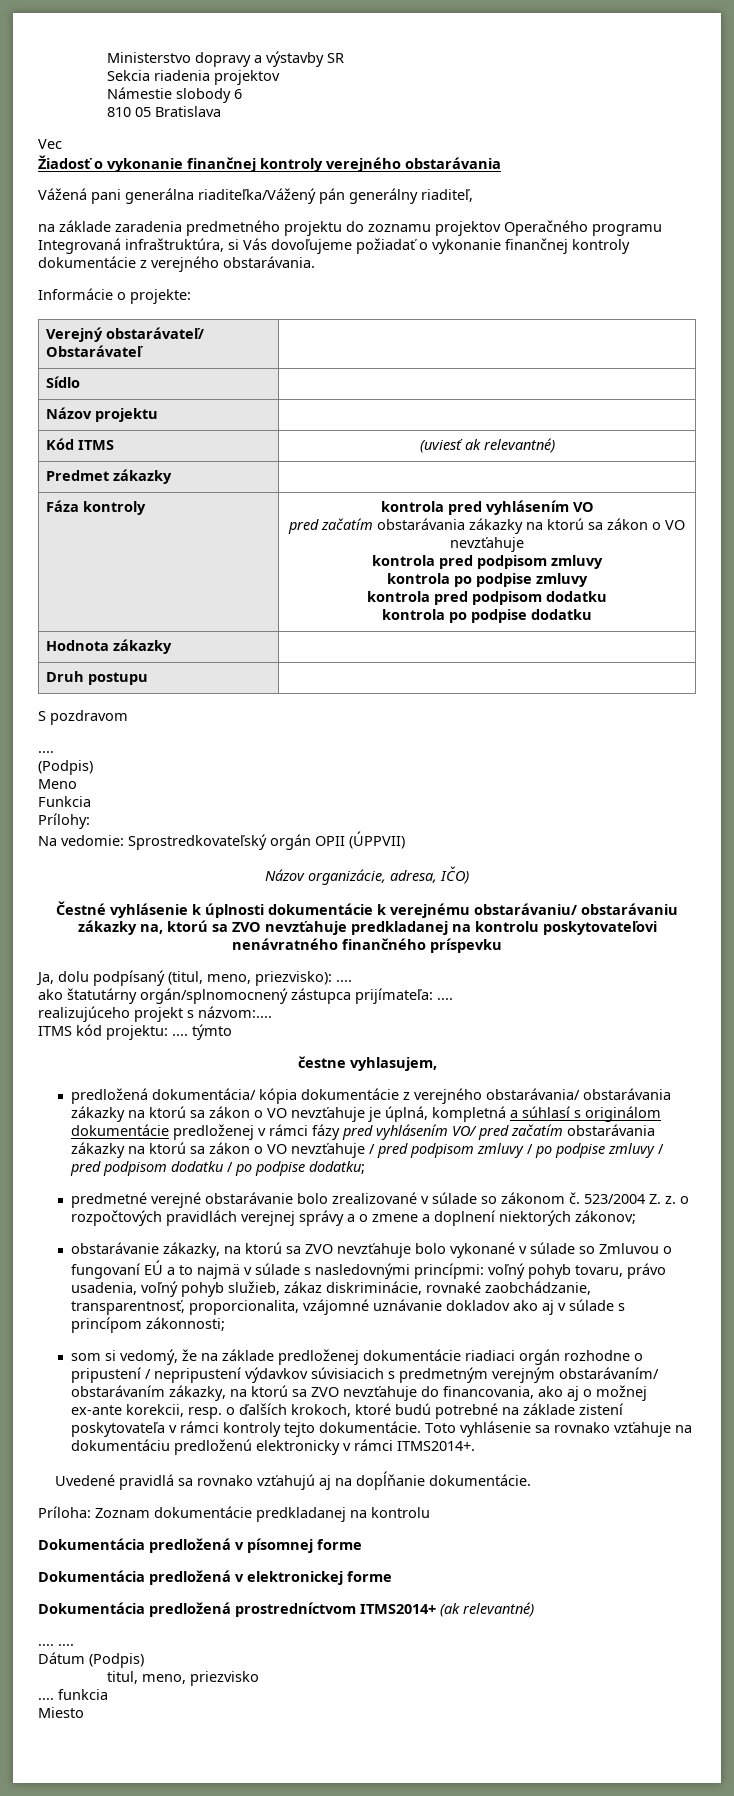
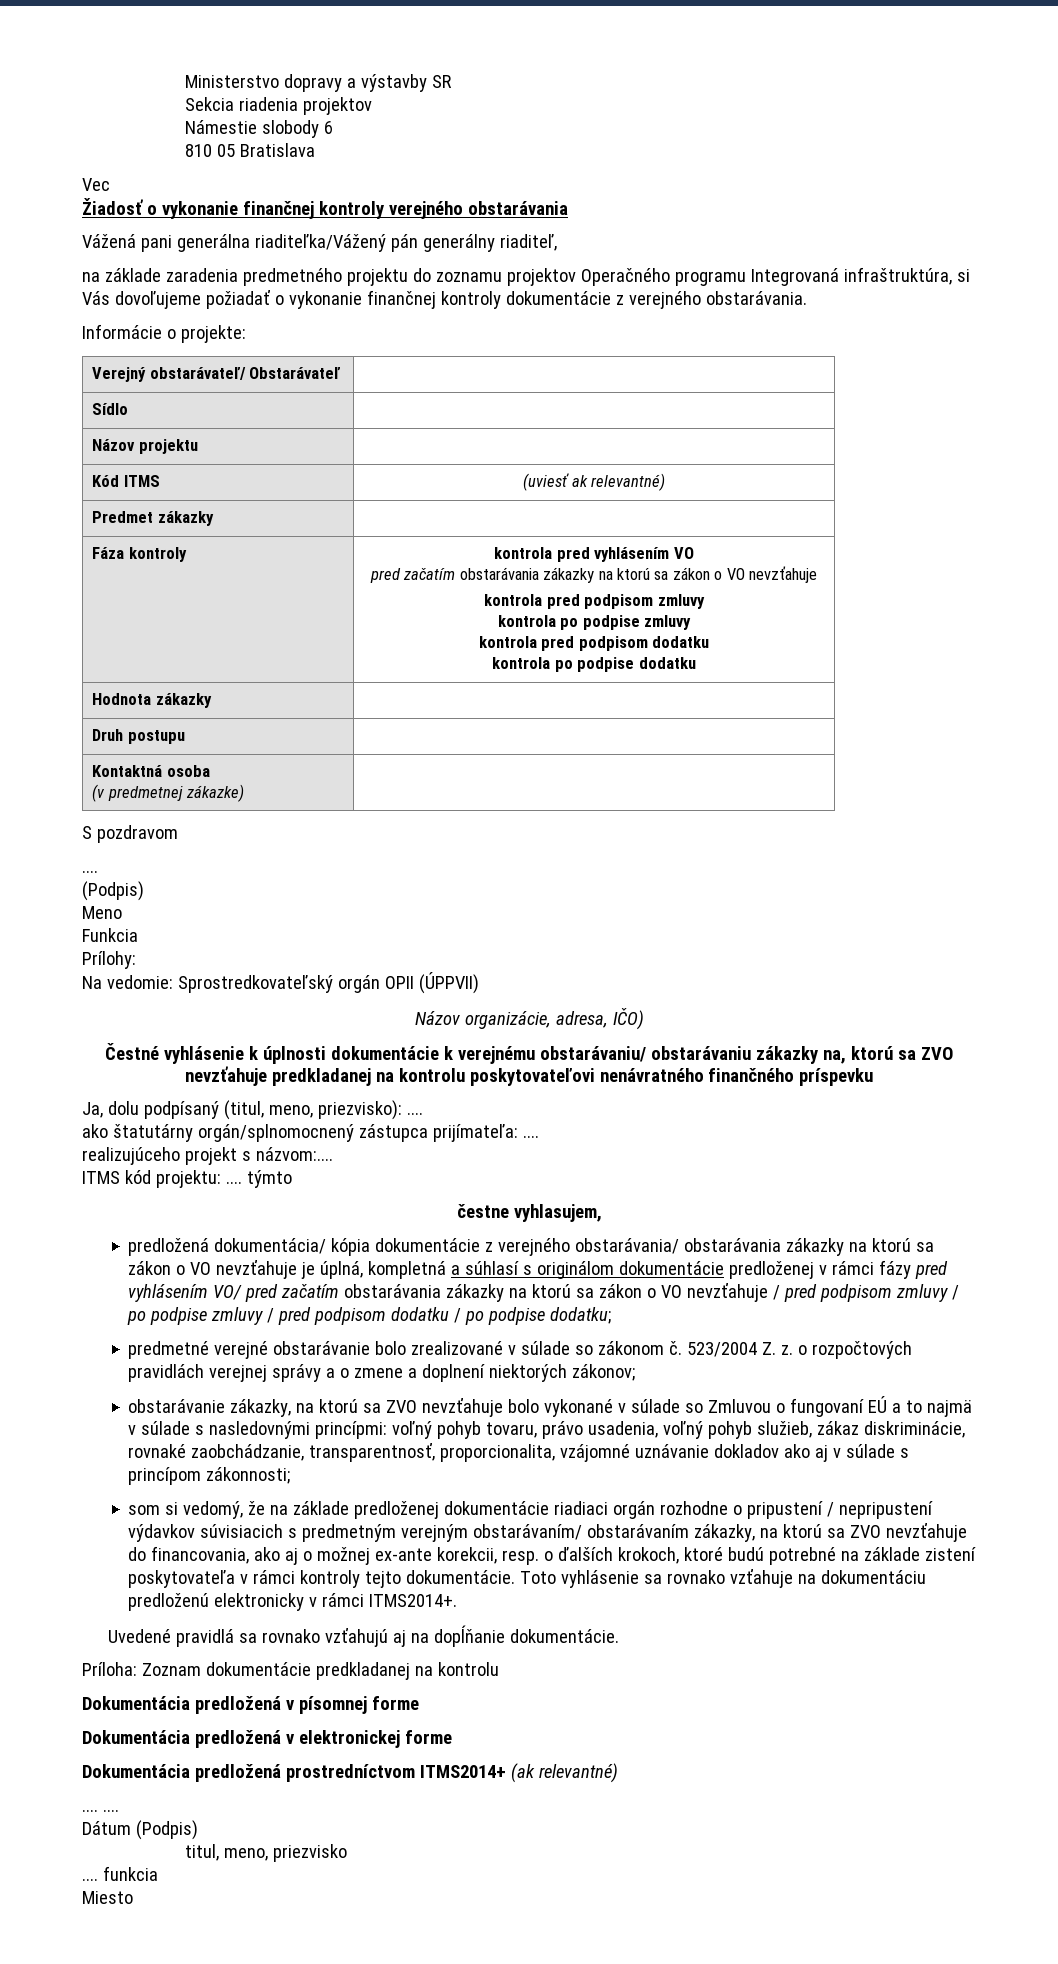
+ Kontaktná osoba
+ (v predmetnej zákazke) |

